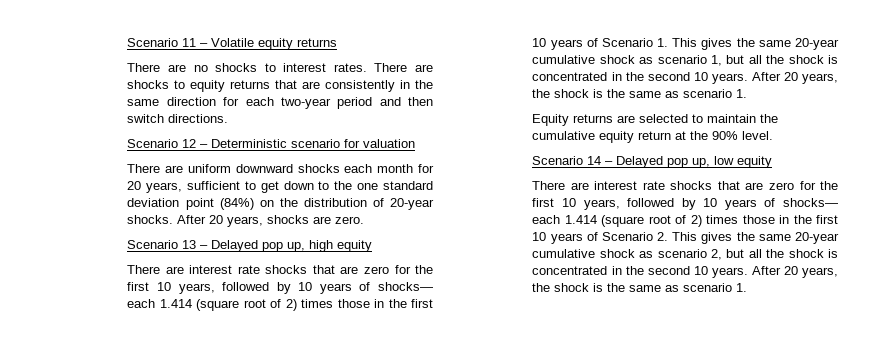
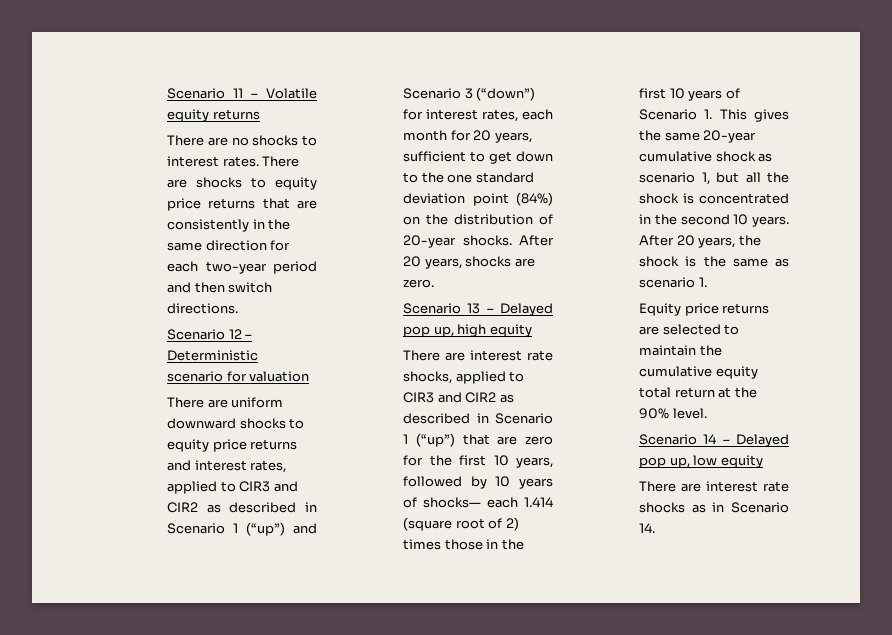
- There are shocks to equity returns that are consistently in the same direction for each two-year period and then switch directions.
+ There are shocks to equity price returns that are consistently in the same direction for each two-year period and then switch directions.
- There are uniform downward shocks each month for 20 years, sufficient to get down to the one standard deviation point (84%) on the distribution of 20-year shocks.
+ There are uniform downward shocks to equity price returns and interest rates, applied to CIR3 and CIR2 as described in Scenario 1 (“up”) and Scenario 3 (“down”) for interest rates, each month for 20 years, sufficient to get down to the one standard deviation point (84%) on the distribution of 20-year shocks.
- There are interest rate shocks that are zero for the first 10 years, followed by 10 years of shocks— each 1.414 (square root of 2) times those in the first 10 years of Scenario 1. This gives the same 20-year cumulative shock as scenario 1, but all the shock is concentrated in the second 10 years.
+ There are interest rate shocks, applied to CIR3 and CIR2 as described in Scenario 1 (“up”) that are zero for the first 10 years, followed by 10 years of shocks— each 1.414 (square root of 2) times those in the first 10 years of Scenario 1. This gives the same 20-year cumulative shock as scenario 1, but all the shock is concentrated in the second 10 years.
- Equity returns are selected to maintain the cumulative equity return at the 90% level.
+ Equity price returns are selected to maintain the cumulative equity total return at the 90% level.
- There are interest rate shocks that are zero for the first 10 years, followed by 10 years of shocks— each 1.414 (square root of 2) times those in the first 10 years of Scenario 2. This gives the same 20-year cumulative shock as scenario 2, but all the shock is concentrated in the second 10 years. After 20 years, the shock is the same as scenario 1.
+ There are interest rate shocks as in Scenario 14.

